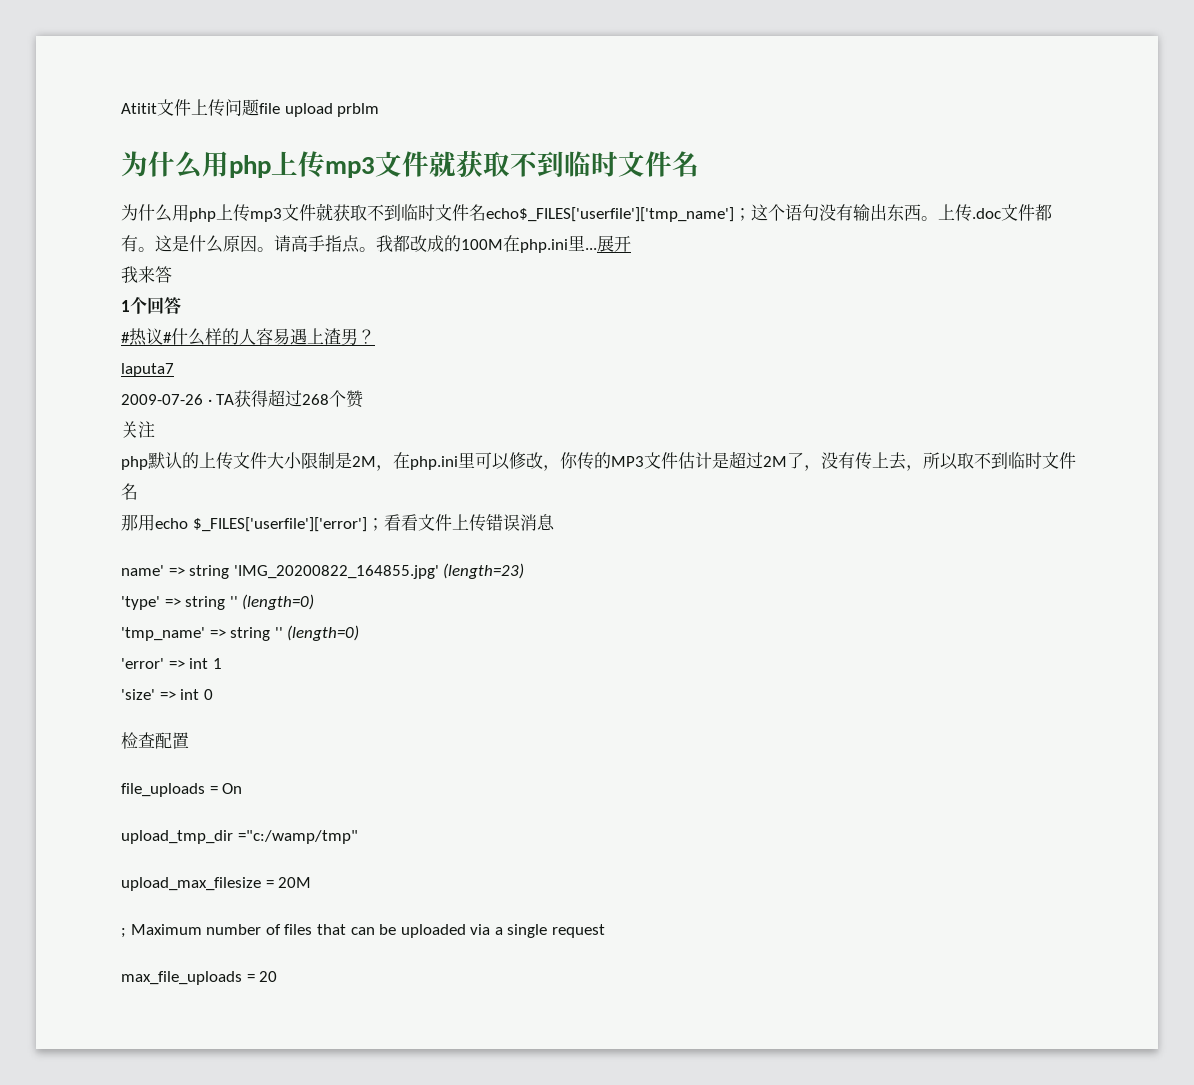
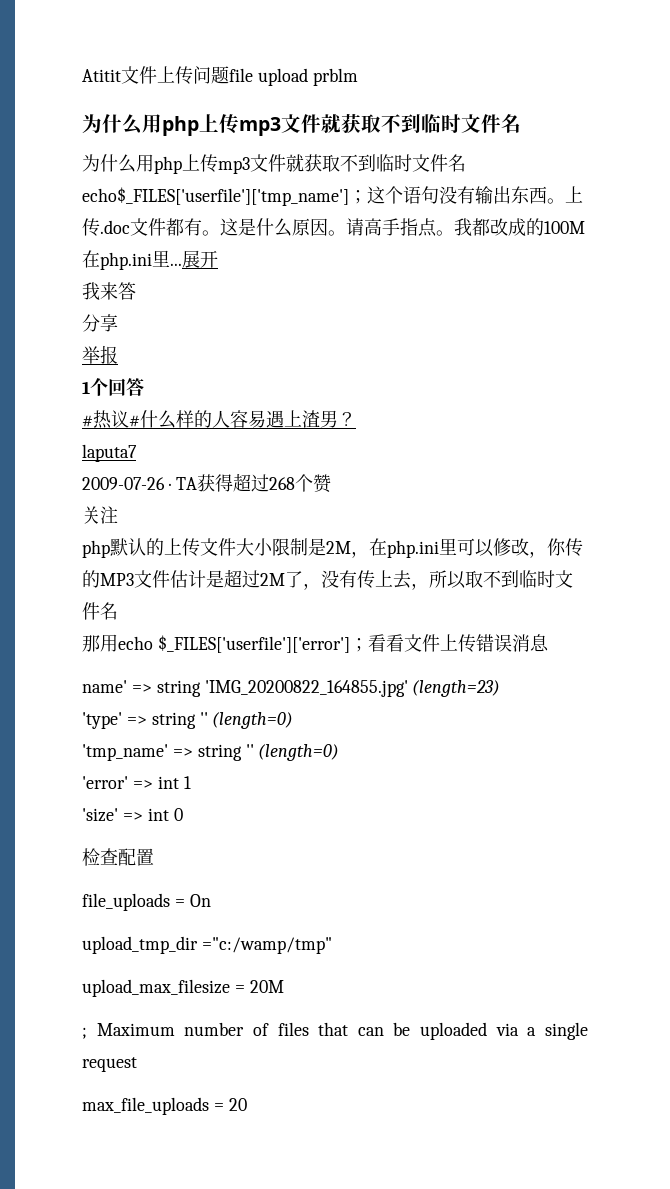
+ 分享
+ 举报

